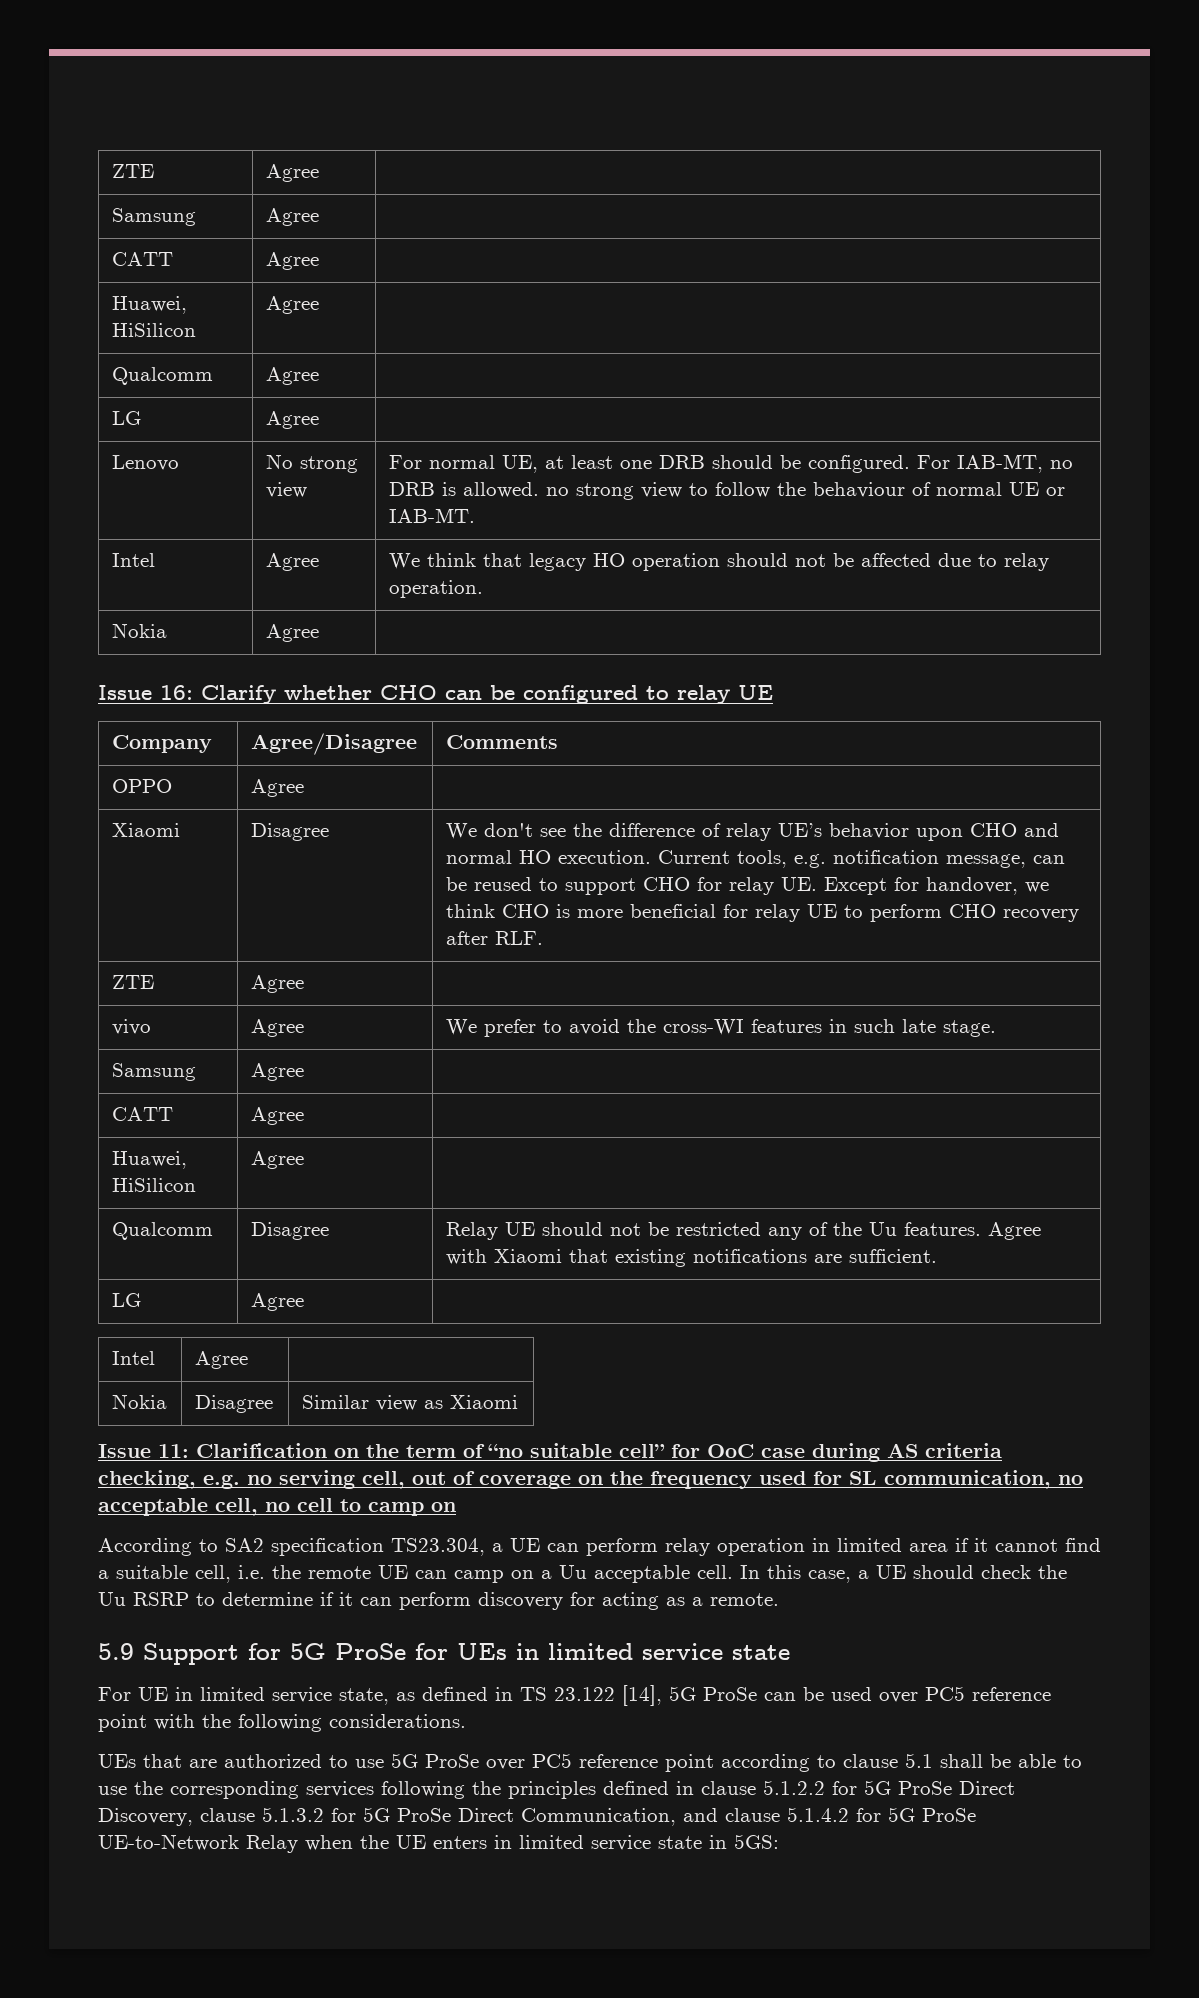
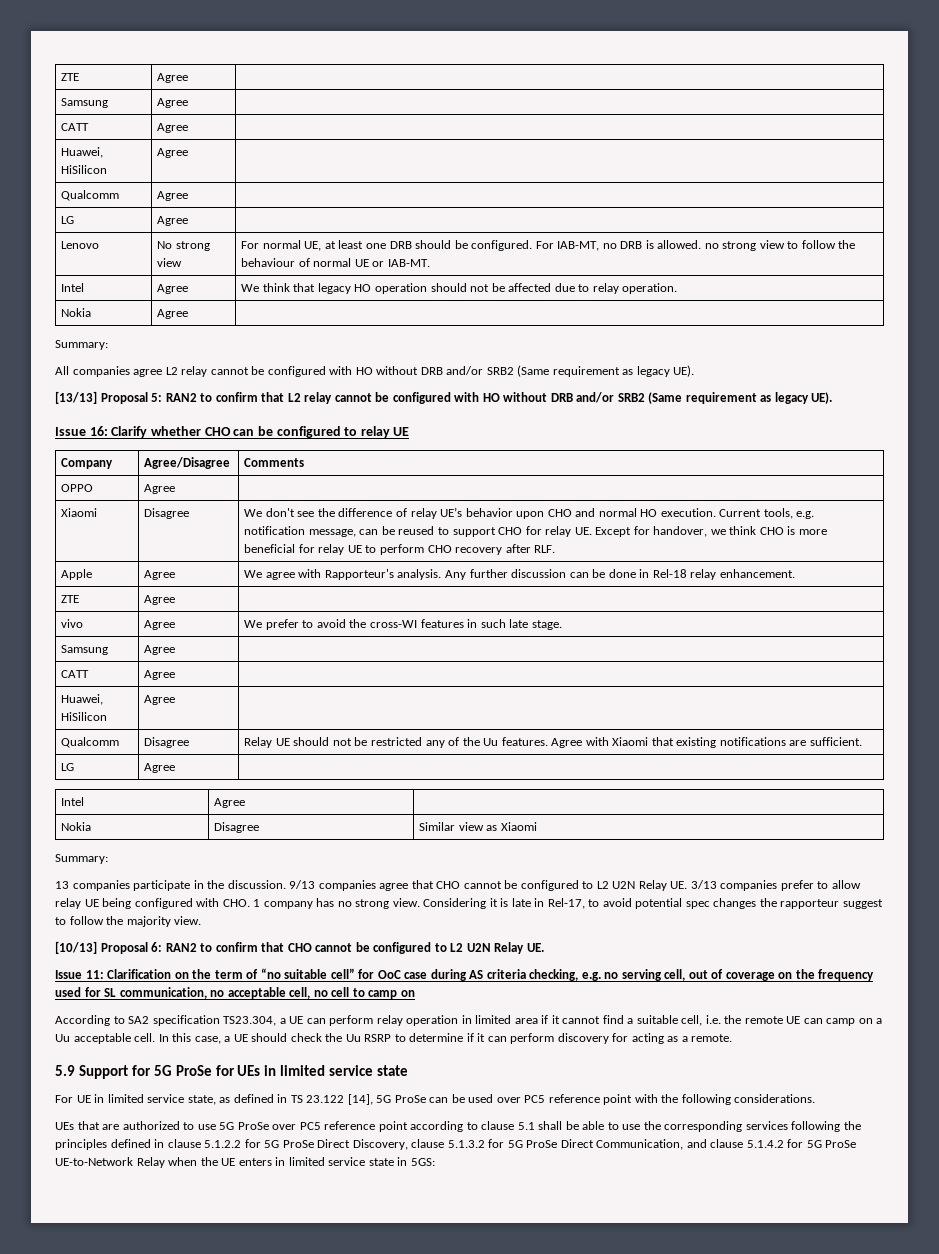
  Nokia | Agree |
+ Summary:
+ All companies agree L2 relay cannot be configured with HO without DRB and/or SRB2 (Same requirement as legacy UE).
+ [13/13] Proposal 5: RAN2 to confirm that L2 relay cannot be configured with HO without DRB and/or SRB2 (Same requirement as legacy UE).
+ Apple | Agree | We agree with Rapporteur's analysis. Any further discussion can be done in Rel-18 relay enhancement.
  Nokia | Disagree | Similar view as Xiaomi
+ Summary:
+ 13 companies participate in the discussion. 9/13 companies agree that CHO cannot be configured to L2 U2N Relay UE. 3/13 companies prefer to allow relay UE being configured with CHO. 1 company has no strong view. Considering it is late in Rel-17, to avoid potential spec changes the rapporteur suggest to follow the majority view.
+ [10/13] Proposal 6: RAN2 to confirm that CHO cannot be configured to L2 U2N Relay UE.

